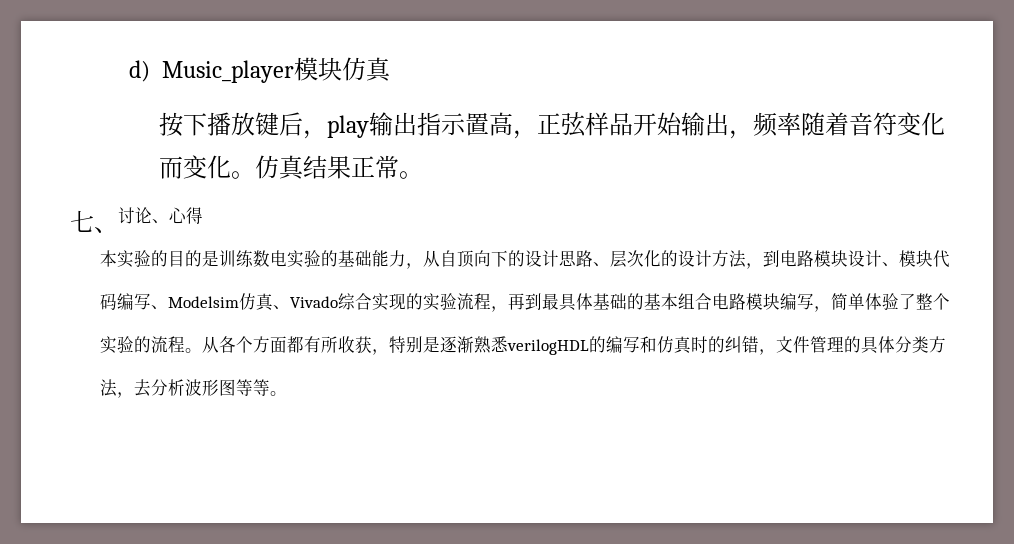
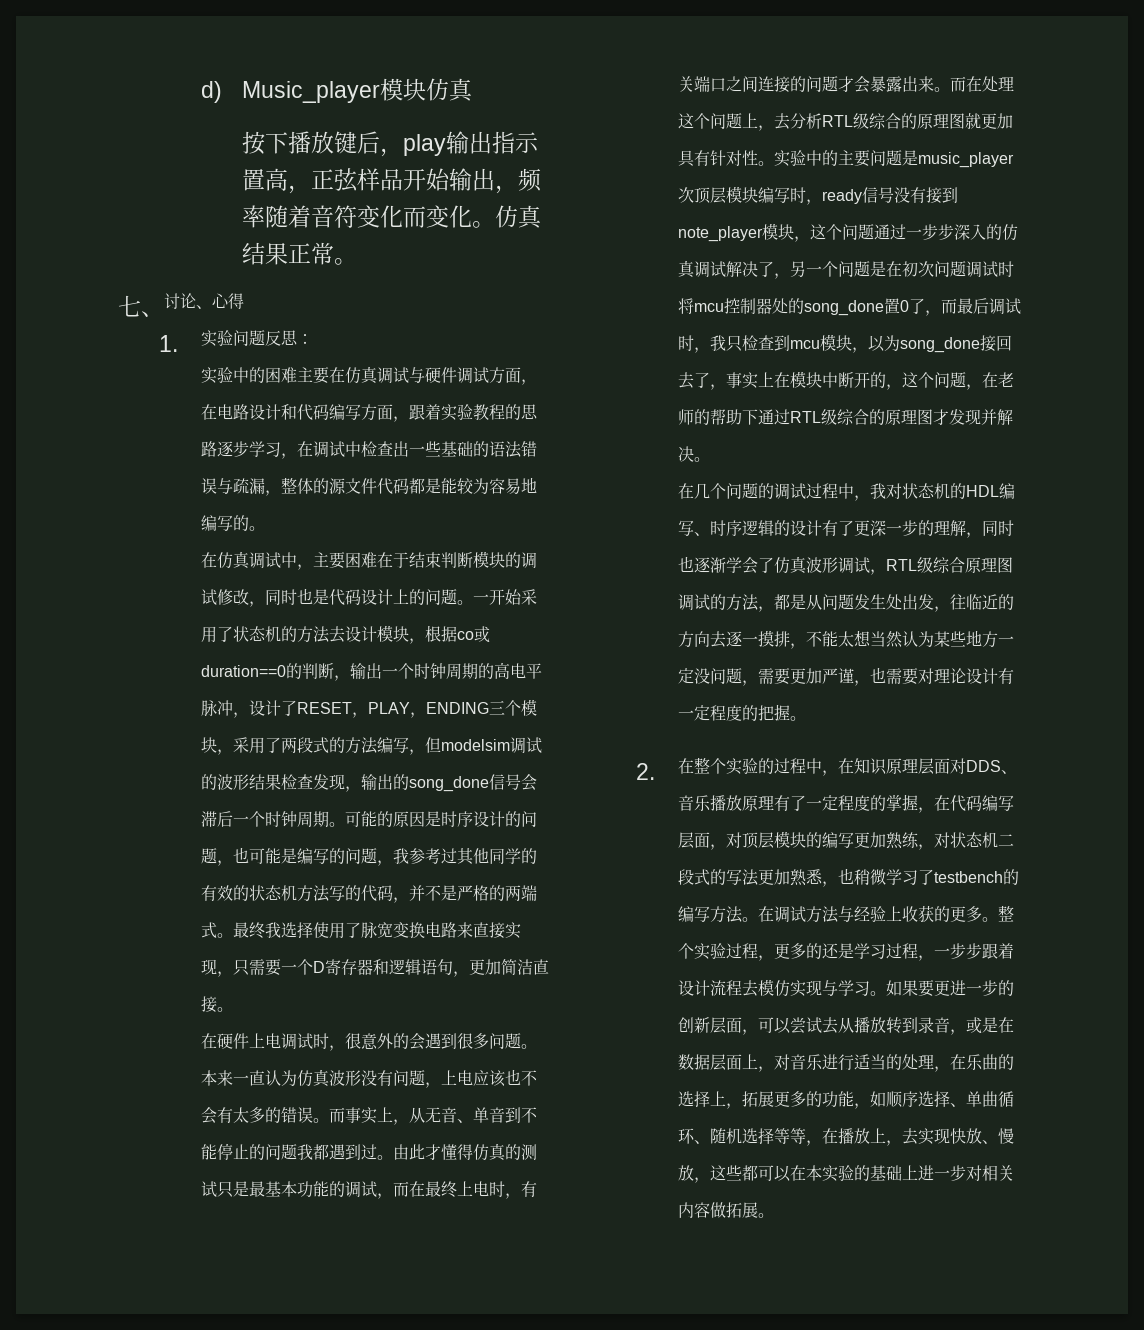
- 本实验的目的是训练数电实验的基础能力，从自顶向下的设计思路、层次化的设计方法，到电路模块设计、模块代码编写、Modelsim仿真、Vivado综合实现的实验流程，再到最具体基础的基本组合电路模块编写，简单体验了整个实验的流程。从各个方面都有所收获，特别是逐渐熟悉verilogHDL的编写和仿真时的纠错，文件管理的具体分类方法，去分析波形图等等。
+ 1.实验问题反思：
+ 实验中的困难主要在仿真调试与硬件调试方面，在电路设计和代码编写方面，跟着实验教程的思路逐步学习，在调试中检查出一些基础的语法错误与疏漏，整体的源文件代码都是能较为容易地编写的。
+ 在仿真调试中，主要困难在于结束判断模块的调试修改，同时也是代码设计上的问题。一开始采用了状态机的方法去设计模块，根据co或duration==0的判断，输出一个时钟周期的高电平脉冲，设计了RESET，PLAY，ENDING三个模块，采用了两段式的方法编写，但modelsim调试的波形结果检查发现，输出的song_done信号会滞后一个时钟周期。可能的原因是时序设计的问题，也可能是编写的问题，我参考过其他同学的有效的状态机方法写的代码，并不是严格的两端式。最终我选择使用了脉宽变换电路来直接实现，只需要一个D寄存器和逻辑语句，更加简洁直接。
+ 在硬件上电调试时，很意外的会遇到很多问题。本来一直认为仿真波形没有问题，上电应该也不会有太多的错误。而事实上，从无音、单音到不能停止的问题我都遇到过。由此才懂得仿真的测试只是最基本功能的调试，而在最终上电时，有关端口之间连接的问题才会暴露出来。而在处理这个问题上，去分析RTL级综合的原理图就更加具有针对性。实验中的主要问题是music_player次顶层模块编写时，ready信号没有接到note_player模块，这个问题通过一步步深入的仿真调试解决了，另一个问题是在初次问题调试时将mcu控制器处的song_done置0了，而最后调试时，我只检查到mcu模块，以为song_done接回去了，事实上在模块中断开的，这个问题，在老师的帮助下通过RTL级综合的原理图才发现并解决。
+ 在几个问题的调试过程中，我对状态机的HDL编写、时序逻辑的设计有了更深一步的理解，同时也逐渐学会了仿真波形调试，RTL级综合原理图调试的方法，都是从问题发生处出发，往临近的方向去逐一摸排，不能太想当然认为某些地方一定没问题，需要更加严谨，也需要对理论设计有一定程度的把握。
+ 2.在整个实验的过程中，在知识原理层面对DDS、音乐播放原理有了一定程度的掌握，在代码编写层面，对顶层模块的编写更加熟练，对状态机二段式的写法更加熟悉，也稍微学习了testbench的编写方法。在调试方法与经验上收获的更多。整个实验过程，更多的还是学习过程，一步步跟着设计流程去模仿实现与学习。如果要更进一步的创新层面，可以尝试去从播放转到录音，或是在数据层面上，对音乐进行适当的处理，在乐曲的选择上，拓展更多的功能，如顺序选择、单曲循环、随机选择等等，在播放上，去实现快放、慢放，这些都可以在本实验的基础上进一步对相关内容做拓展。

